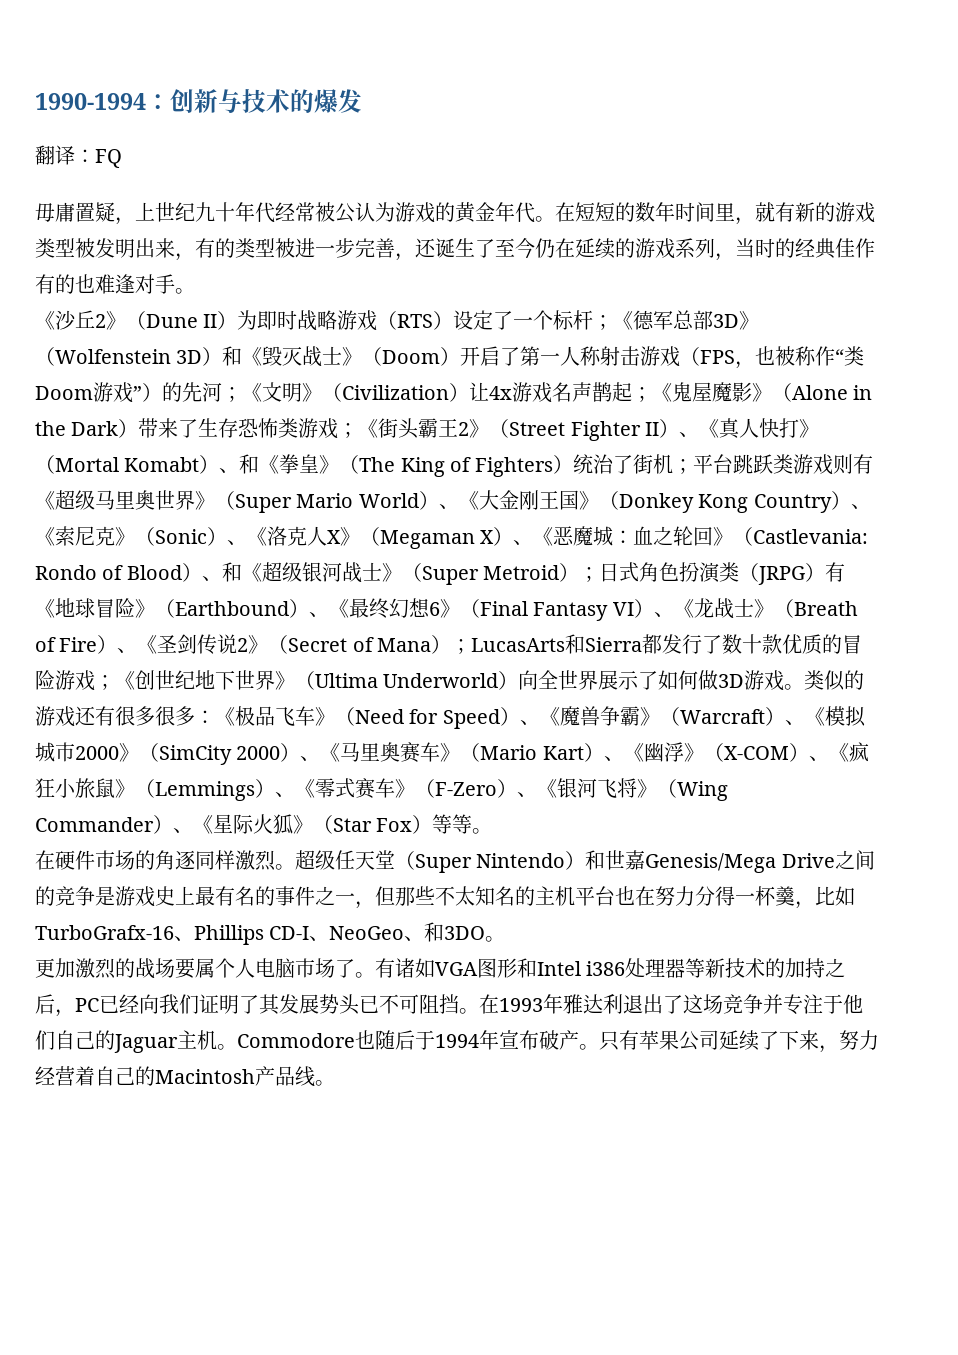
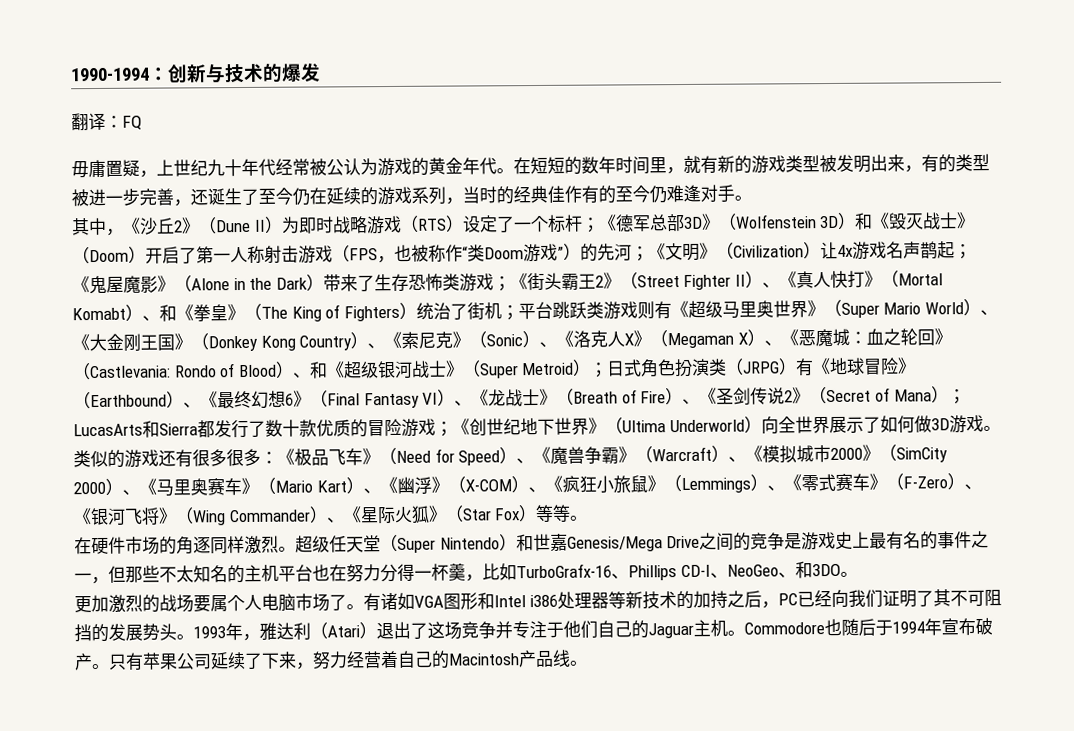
- 在短短的数年时间里，就有新的游戏类型被发明出来，有的类型被进一步完善，还诞生了至今仍在延续的游戏系列，当时的经典佳作有的也难逢对手。
+ 在短短的数年时间里，就有新的游戏类型被发明出来，有的类型被进一步完善，还诞生了至今仍在延续的游戏系列，当时的经典佳作有的至今仍难逢对手。
- 《沙丘2》（Dune II）为即时战略游戏（RTS）设定了一个标杆；
+ 其中，《沙丘2》（Dune II）为即时战略游戏（RTS）设定了一个标杆；
- 有诸如VGA图形和Intel i386处理器等新技术的加持之后，PC已经向我们证明了其发展势头已不可阻挡。在1993年雅达利退出了这场竞争并专注于他们自己的Jaguar主机。
+ 有诸如VGA图形和Intel i386处理器等新技术的加持之后，PC已经向我们证明了其不可阻挡的发展势头。1993年，雅达利（Atari）退出了这场竞争并专注于他们自己的Jaguar主机。

